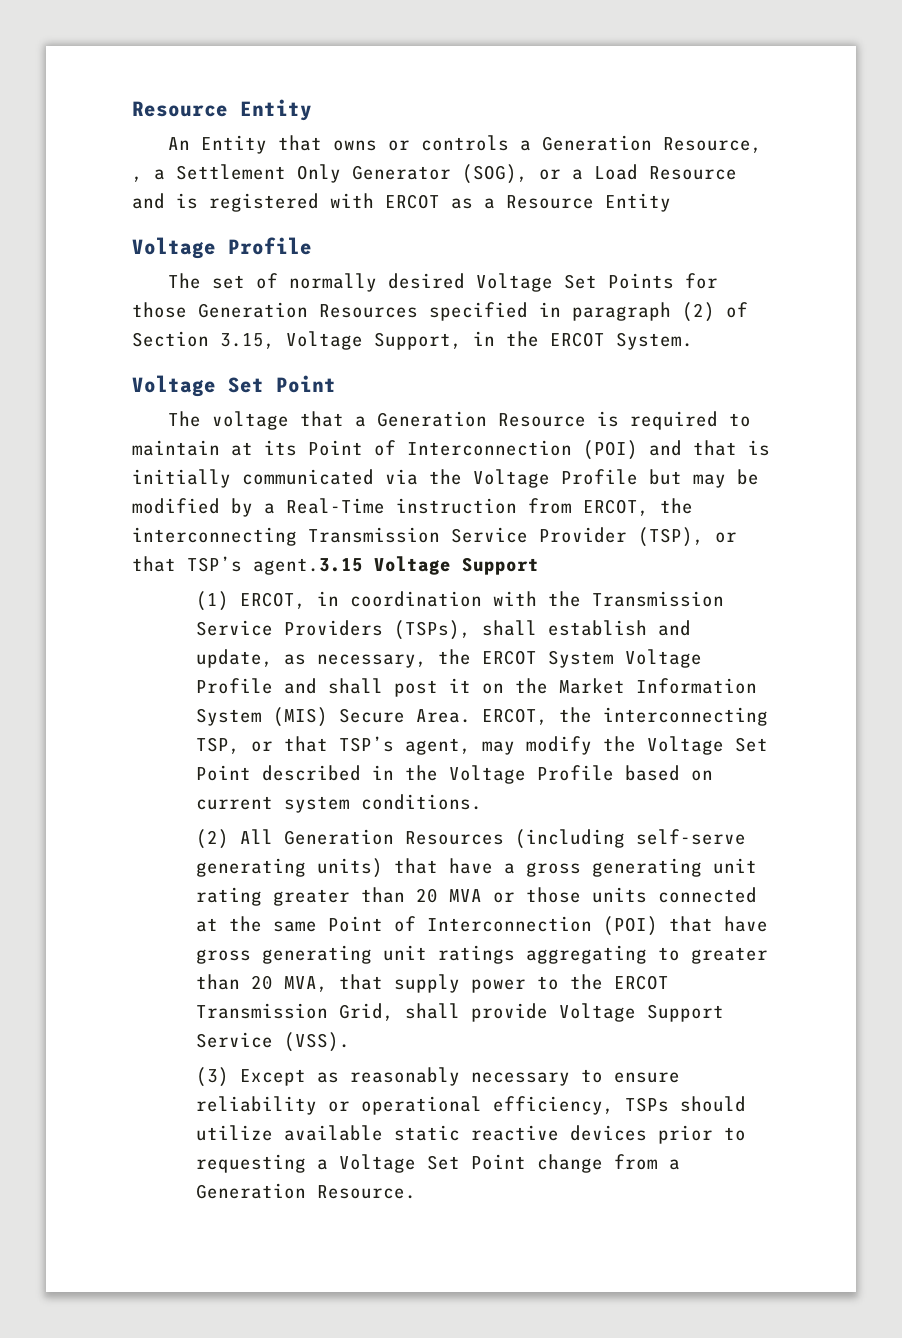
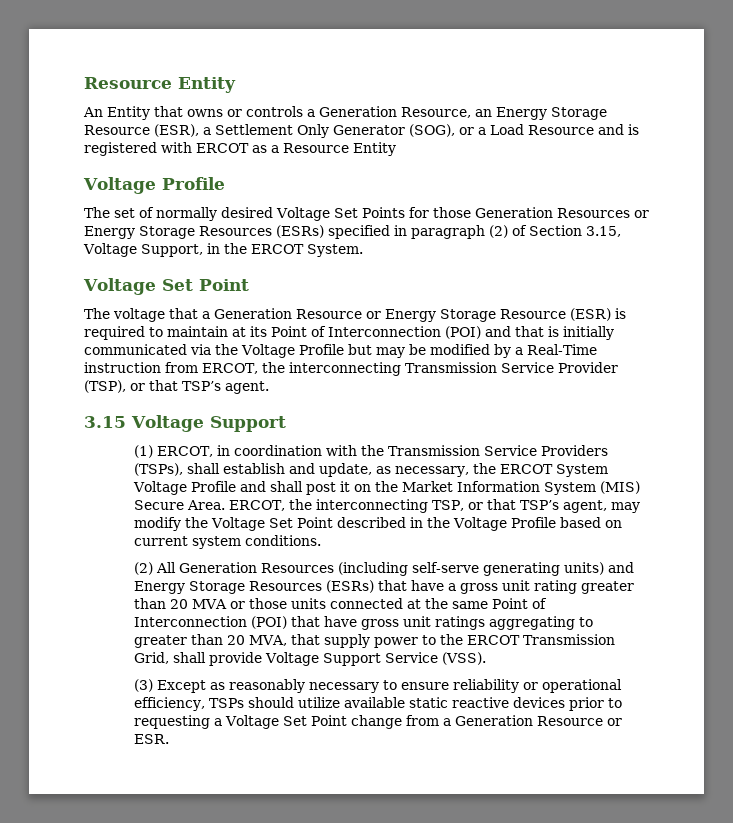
- An Entity that owns or controls a Generation Resource, , a Settlement Only Generator (SOG), or a Load Resource and is registered with ERCOT as a Resource Entity
+ An Entity that owns or controls a Generation Resource, an Energy Storage Resource (ESR), a Settlement Only Generator (SOG), or a Load Resource and is registered with ERCOT as a Resource Entity
- The set of normally desired Voltage Set Points for those Generation Resources specified in paragraph (2) of Section 3.15, Voltage Support, in the ERCOT System.
+ The set of normally desired Voltage Set Points for those Generation Resources or Energy Storage Resources (ESRs) specified in paragraph (2) of Section 3.15, Voltage Support, in the ERCOT System.
- The voltage that a Generation Resource is required to maintain at its Point of Interconnection (POI) and that is initially communicated via the Voltage Profile but may be modified by a Real-Time instruction from ERCOT, the interconnecting Transmission Service Provider (TSP), or that TSP’s agent.3.15 Voltage Support
+ The voltage that a Generation Resource or Energy Storage Resource (ESR) is required to maintain at its Point of Interconnection (POI) and that is initially communicated via the Voltage Profile but may be modified by a Real-Time instruction from ERCOT, the interconnecting Transmission Service Provider (TSP), or that TSP’s agent.
+ 3.15 Voltage Support
- (2) All Generation Resources (including self-serve generating units) that have a gross generating unit rating greater than 20 MVA or those units connected at the same Point of Interconnection (POI) that have gross generating unit ratings aggregating to greater than 20 MVA, that supply power to the ERCOT Transmission Grid, shall provide Voltage Support Service (VSS).
+ (2) All Generation Resources (including self-serve generating units) and Energy Storage Resources (ESRs) that have a gross unit rating greater than 20 MVA or those units connected at the same Point of Interconnection (POI) that have gross unit ratings aggregating to greater than 20 MVA, that supply power to the ERCOT Transmission Grid, shall provide Voltage Support Service (VSS).
- (3) Except as reasonably necessary to ensure reliability or operational efficiency, TSPs should utilize available static reactive devices prior to requesting a Voltage Set Point change from a Generation Resource.
+ (3) Except as reasonably necessary to ensure reliability or operational efficiency, TSPs should utilize available static reactive devices prior to requesting a Voltage Set Point change from a Generation Resource or ESR.

